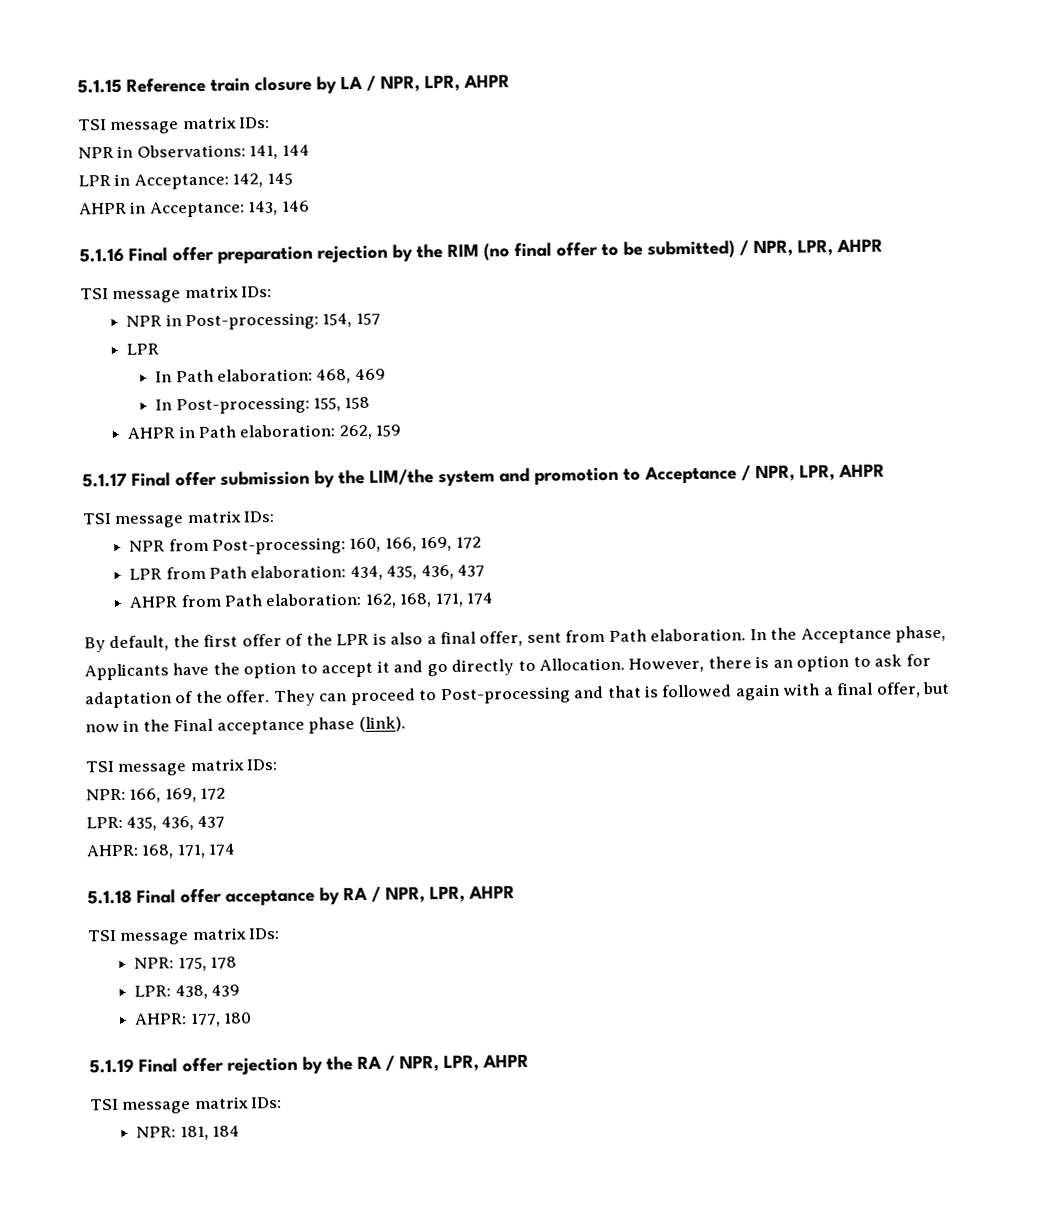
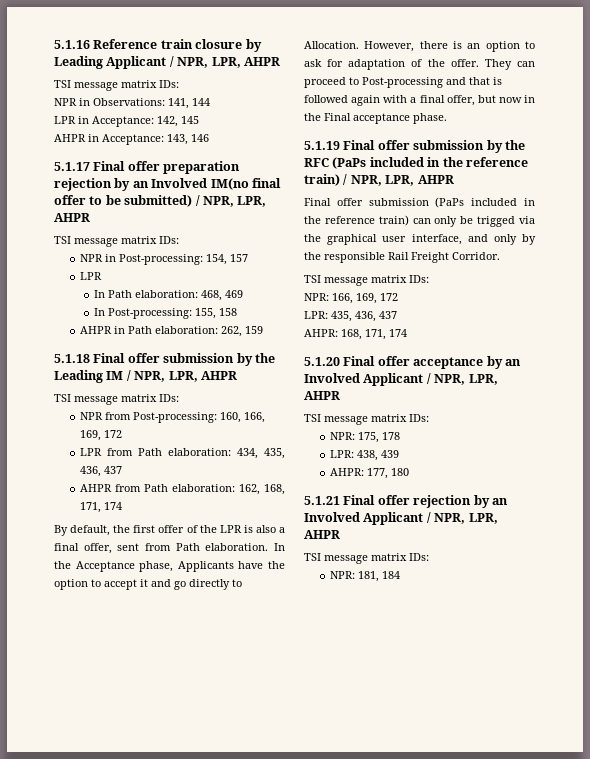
- 5.1.15 Reference train closure by LA / NPR, LPR, AHPR
+ 5.1.16 Reference train closure by Leading Applicant / NPR, LPR, AHPR
- 5.1.16 Final offer preparation rejection by the RIM (no final offer to be submitted) / NPR, LPR, AHPR
+ 5.1.17 Final offer preparation rejection by an Involved IM(no final offer to be submitted) / NPR, LPR, AHPR
- 5.1.17 Final offer submission by the LIM/the system and promotion to Acceptance / NPR, LPR, AHPR
+ 5.1.18 Final offer submission by the Leading IM / NPR, LPR, AHPR
- They can proceed to Post-processing and that is followed again with a final offer, but now in the Final acceptance phase (link).
+ They can proceed to Post-processing and that is followed again with a final offer, but now in the Final acceptance phase.
+ 5.1.19 Final offer submission by the RFC (PaPs included in the reference train) / NPR, LPR, AHPR
+ Final offer submission (PaPs included in the reference train) can only be trigged via the graphical user interface, and only by the responsible Rail Freight Corridor.
- 5.1.18 Final offer acceptance by RA / NPR, LPR, AHPR
+ 5.1.20 Final offer acceptance by an Involved Applicant / NPR, LPR, AHPR
- 5.1.19 Final offer rejection by the RA / NPR, LPR, AHPR
+ 5.1.21 Final offer rejection by an Involved Applicant / NPR, LPR, AHPR

